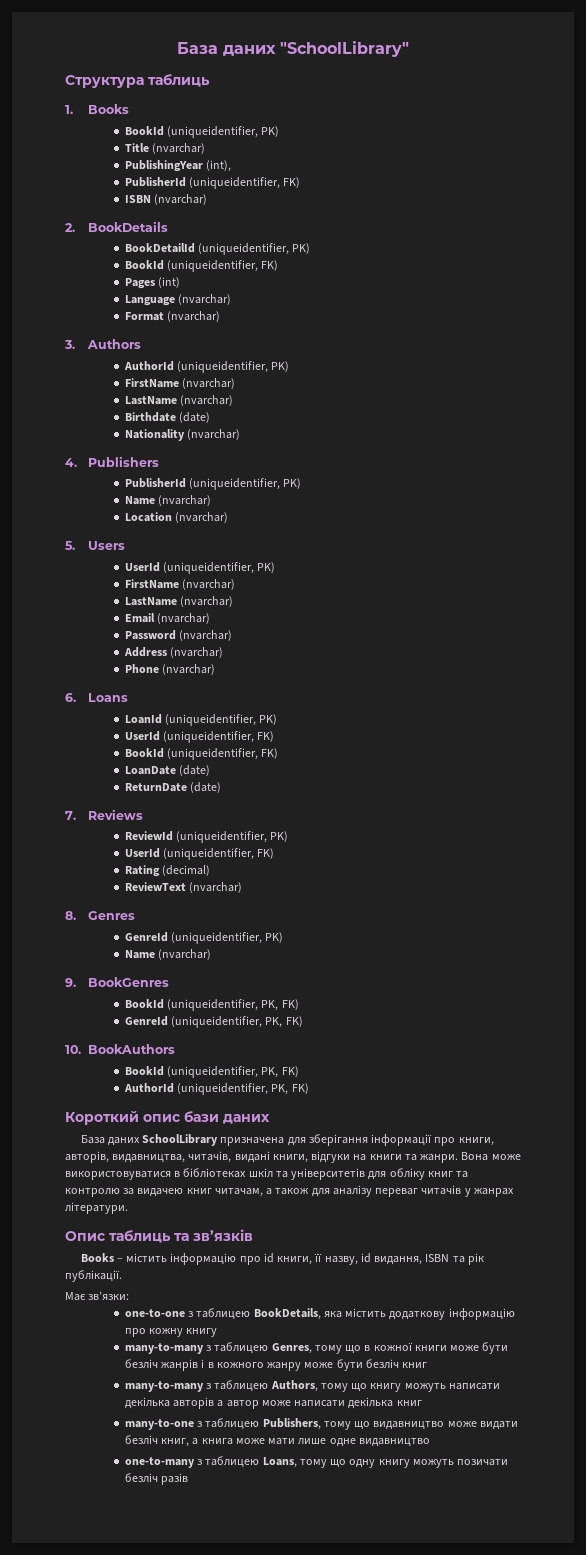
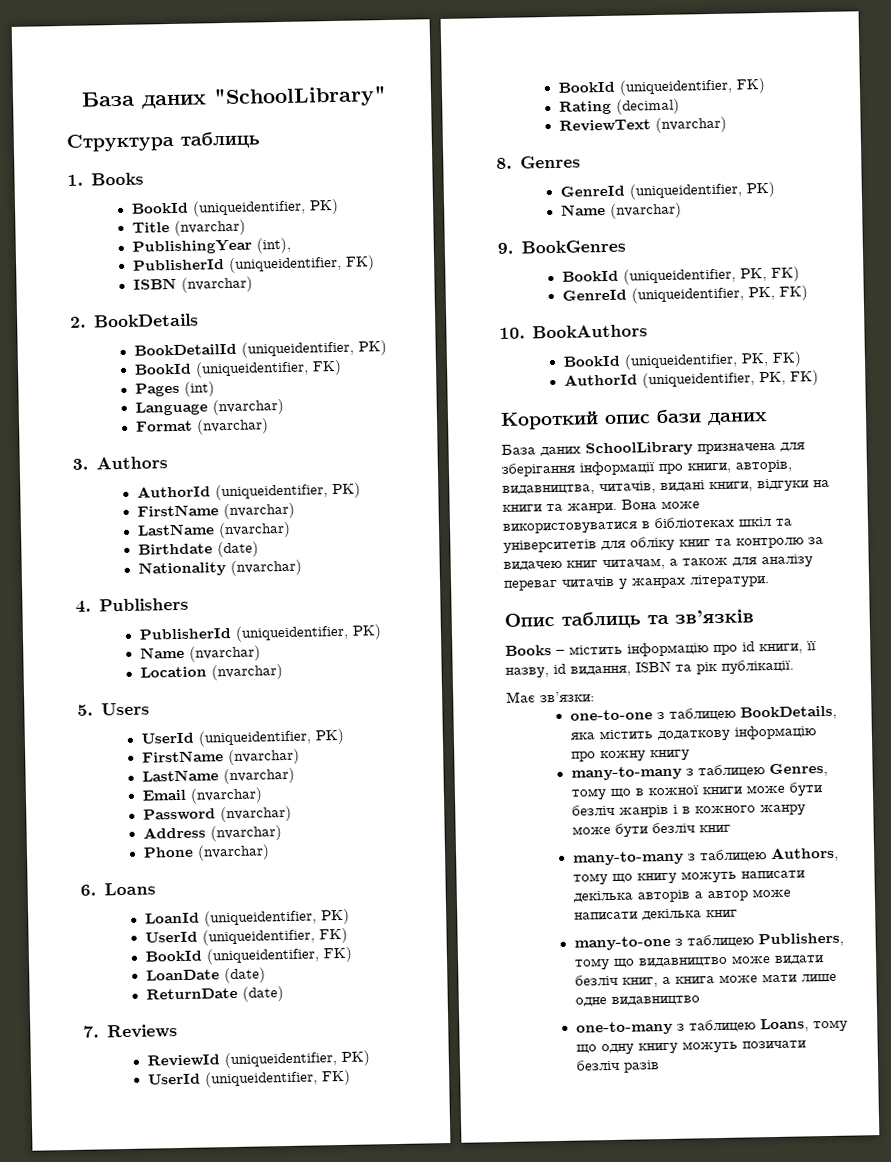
  ReviewId (uniqueidentifier, PK)
  UserId (uniqueidentifier, FK)
+ BookId (uniqueidentifier, FK)

